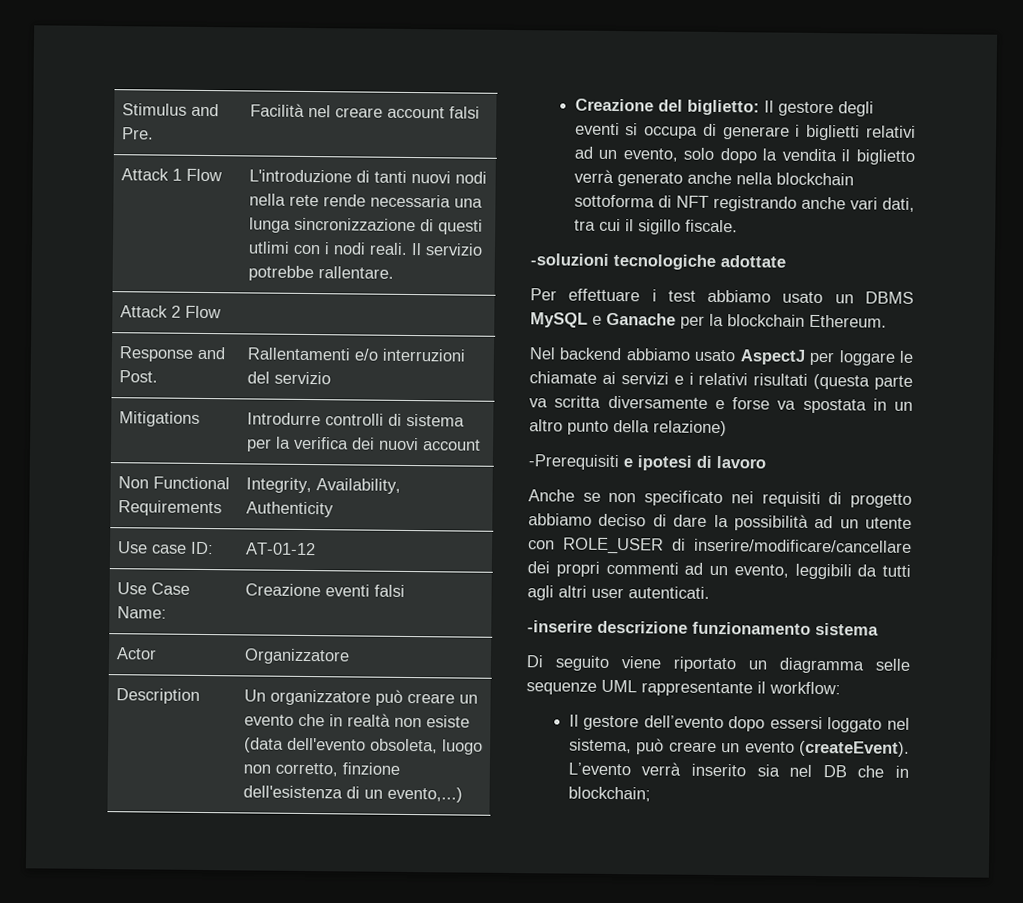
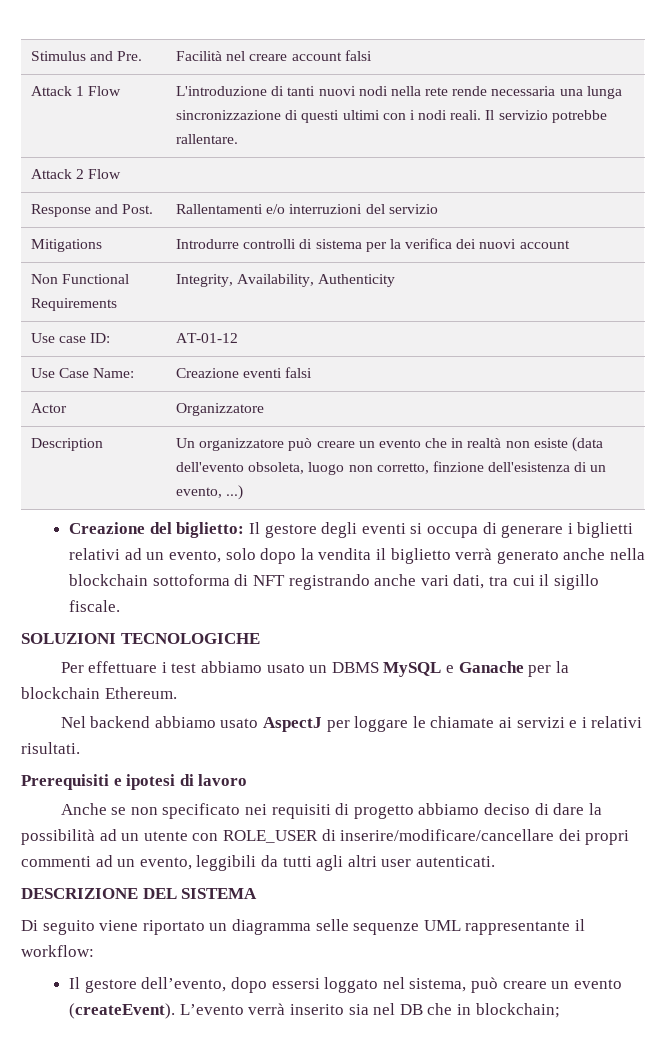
- Attack 1 Flow | L'introduzione di tanti nuovi nodi nella rete rende necessaria una lunga sincronizzazione di questi utlimi con i nodi reali. Il servizio potrebbe rallentare.
+ Attack 1 Flow | L'introduzione di tanti nuovi nodi nella rete rende necessaria una lunga sincronizzazione di questi ultimi con i nodi reali. Il servizio potrebbe rallentare.
- Description | Un organizzatore può creare un evento che in realtà non esiste (data dell'evento obsoleta, luogo non corretto, finzione dell'esistenza di un evento,...)
+ Description | Un organizzatore può creare un evento che in realtà non esiste (data dell'evento obsoleta, luogo non corretto, finzione dell'esistenza di un evento, ...)
- -soluzioni tecnologiche adottate
+ SOLUZIONI TECNOLOGICHE
- Nel backend abbiamo usato AspectJ per loggare le chiamate ai servizi e i relativi risultati (questa parte va scritta diversamente e forse va spostata in un altro punto della relazione)
- -Prerequisiti e ipotesi di lavoro
+ Nel backend abbiamo usato AspectJ per loggare le chiamate ai servizi e i relativi risultati.
+ Prerequisiti e ipotesi di lavoro
- -inserire descrizione funzionamento sistema
+ DESCRIZIONE DEL SISTEMA
- Il gestore dell’evento dopo essersi loggato nel sistema, può creare un evento (createEvent).
+ Il gestore dell’evento, dopo essersi loggato nel sistema, può creare un evento (createEvent).

